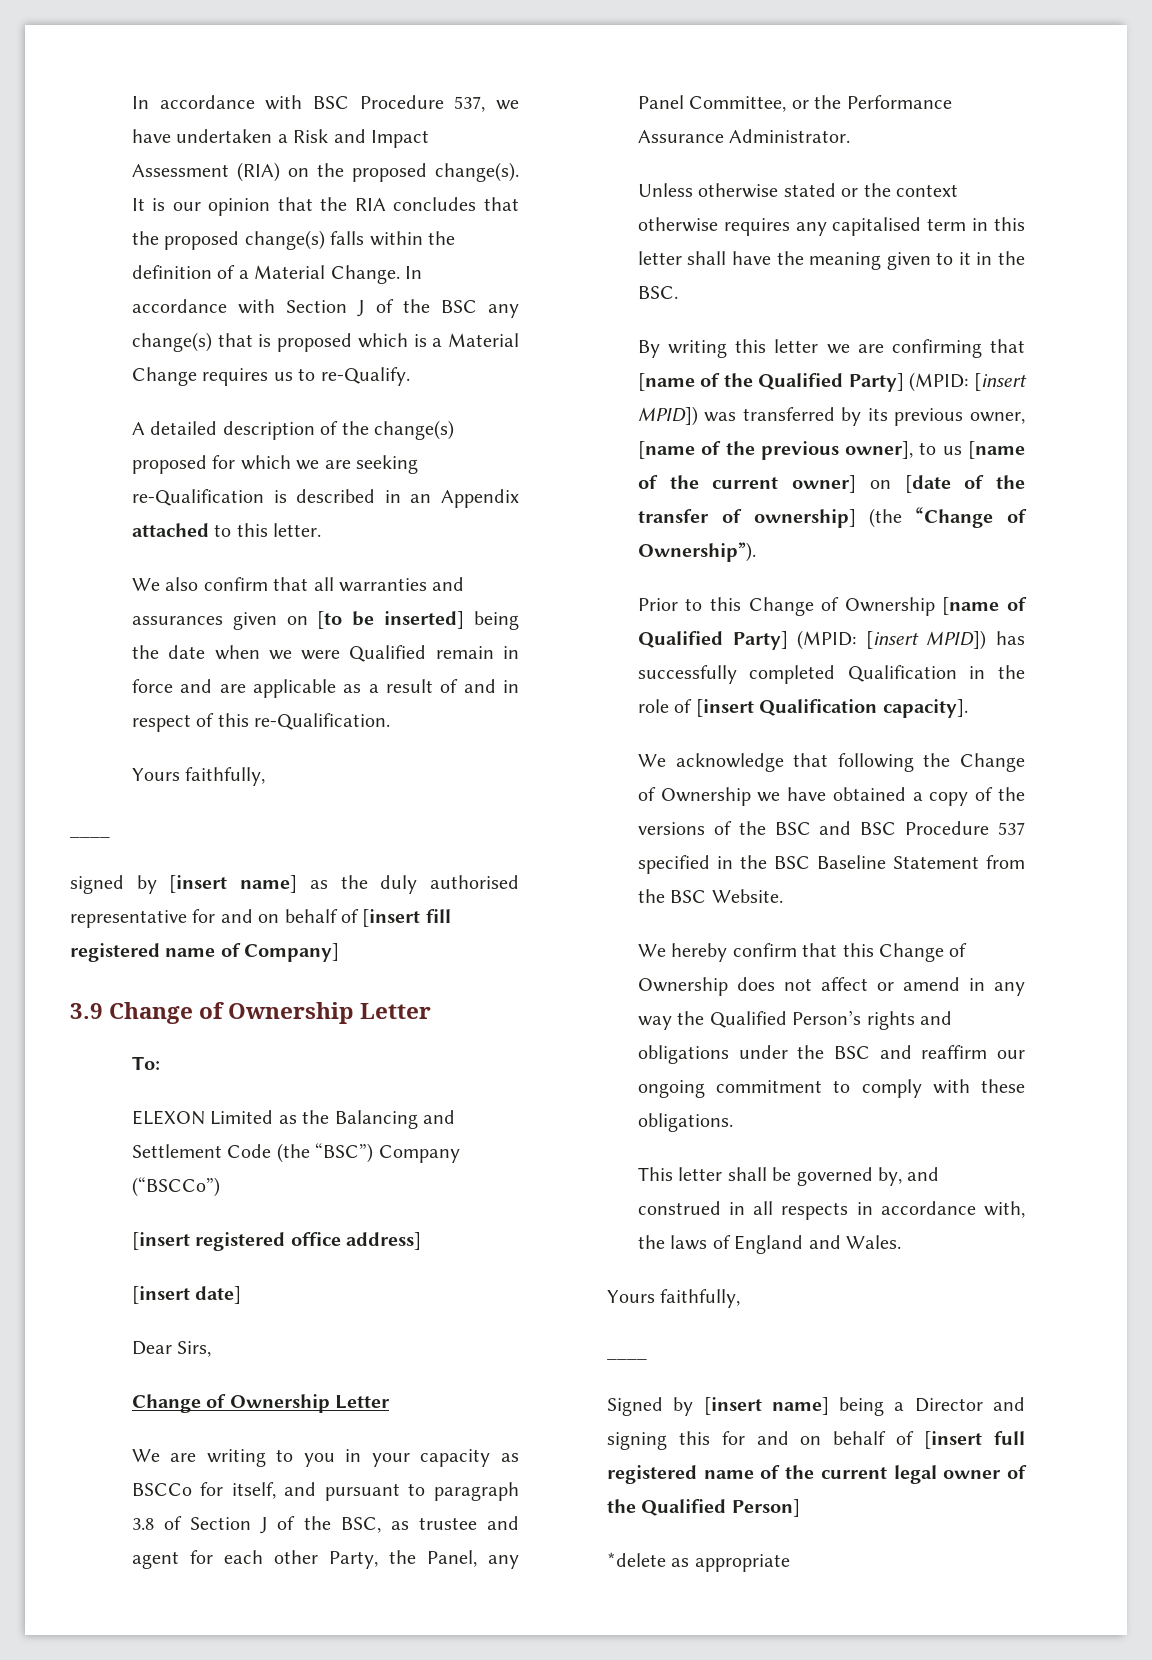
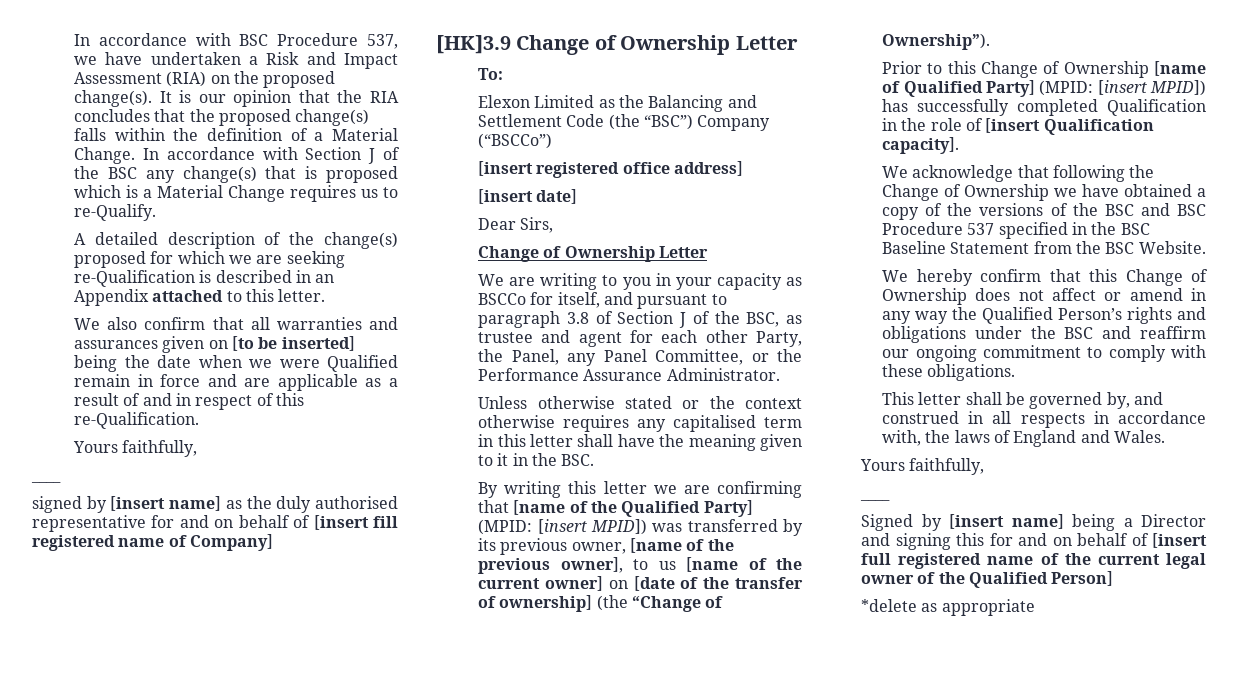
- 3.9 Change of Ownership Letter
+ [HK]3.9 Change of Ownership Letter
- ELEXON Limited as the Balancing and Settlement Code (the “BSC”) Company (“BSCCo”)
+ Elexon Limited as the Balancing and Settlement Code (the “BSC”) Company (“BSCCo”)

